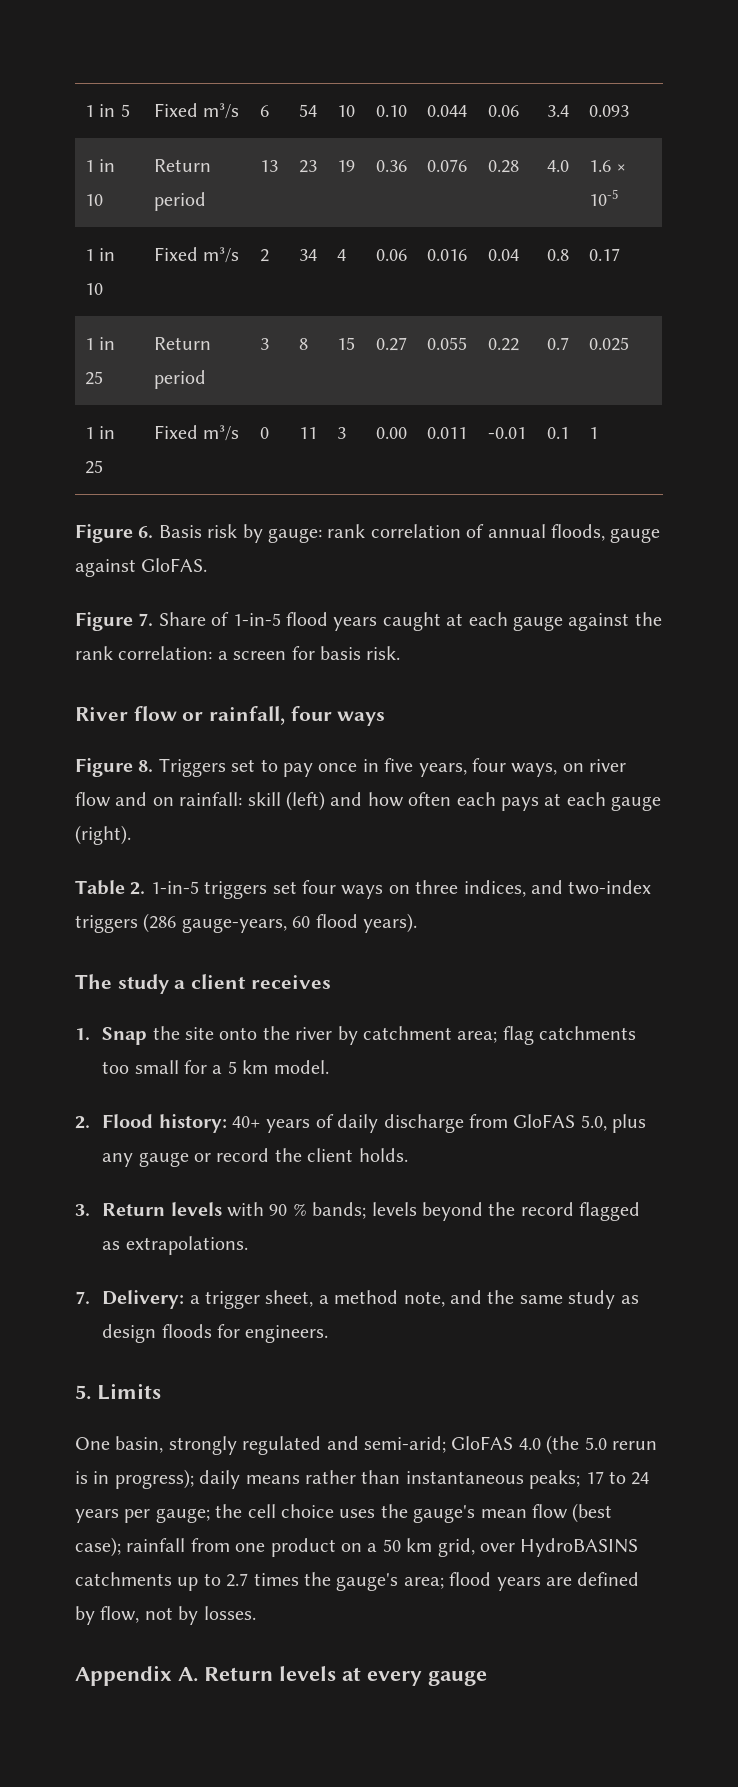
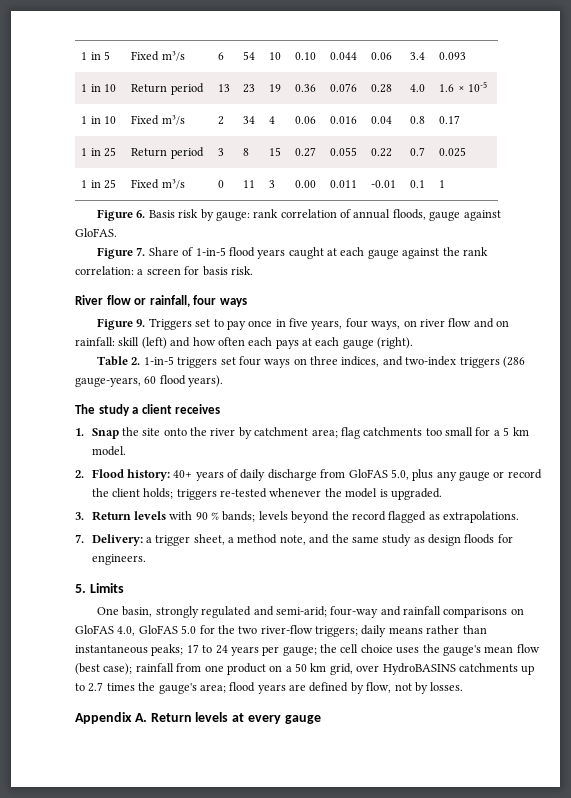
- Figure 8. Triggers set to pay once in five years, four ways, on river flow and on rainfall: skill (left) and how often each pays at each gauge (right).
+ Figure 9. Triggers set to pay once in five years, four ways, on river flow and on rainfall: skill (left) and how often each pays at each gauge (right).
- 2. Flood history: 40+ years of daily discharge from GloFAS 5.0, plus any gauge or record the client holds.
+ 2. Flood history: 40+ years of daily discharge from GloFAS 5.0, plus any gauge or record the client holds; triggers re-tested whenever the model is upgraded.
- One basin, strongly regulated and semi-arid; GloFAS 4.0 (the 5.0 rerun is in progress); daily means rather than instantaneous peaks; 17 to 24 years per gauge; the cell choice uses the gauge's mean flow (best case); rainfall from one product on a 50 km grid, over HydroBASINS catchments up to 2.7 times the gauge's area; flood years are defined by flow, not by losses.
+ One basin, strongly regulated and semi-arid; four-way and rainfall comparisons on GloFAS 4.0, GloFAS 5.0 for the two river-flow triggers; daily means rather than instantaneous peaks; 17 to 24 years per gauge; the cell choice uses the gauge's mean flow (best case); rainfall from one product on a 50 km grid, over HydroBASINS catchments up to 2.7 times the gauge's area; flood years are defined by flow, not by losses.

